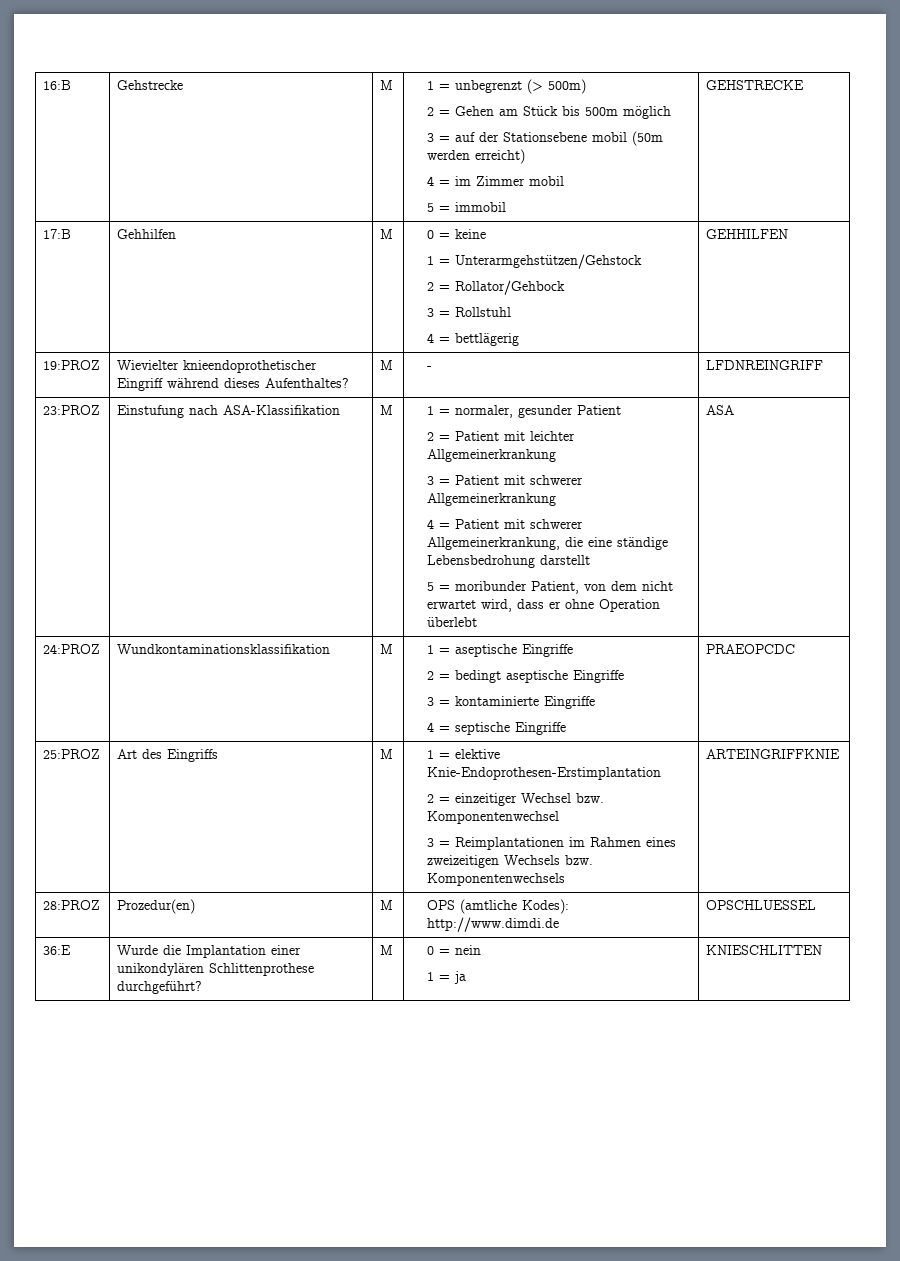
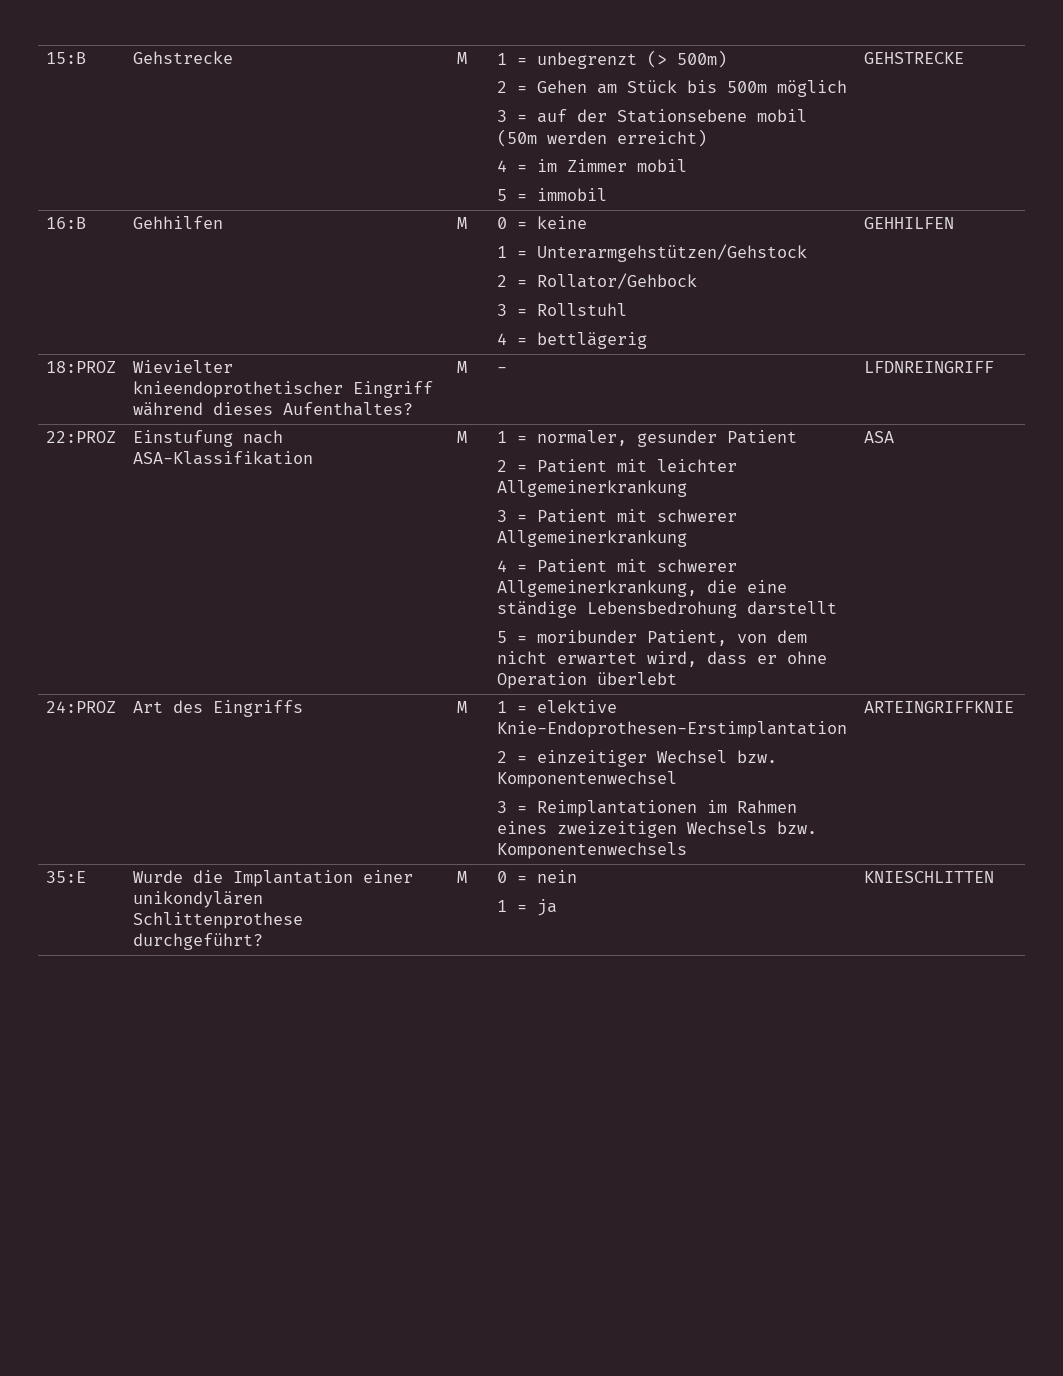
- 16:B | Gehstrecke | M | 1 = unbegrenzt (> 500m)
+ 15:B | Gehstrecke | M | 1 = unbegrenzt (> 500m)
- 17:B | Gehhilfen | M | 0 = keine
+ 16:B | Gehhilfen | M | 0 = keine
- 19:PROZ | Wievielter knieendoprothetischer Eingriff während dieses Aufenthaltes? | M | - | LFDNREINGRIFF
+ 18:PROZ | Wievielter knieendoprothetischer Eingriff während dieses Aufenthaltes? | M | - | LFDNREINGRIFF
- 23:PROZ
+ 22:PROZ
- 24:PROZ | Wundkontaminationsklassifikation | M | 1 = aseptische Eingriffe
- 2 = bedingt aseptische Eingriffe
- 3 = kontaminierte Eingriffe
- 4 = septische Eingriffe | PRAEOPCDC
- 25:PROZ | Art des Eingriffs | M | 1 = elektive Knie-Endoprothesen-Erstimplantation
+ 24:PROZ | Art des Eingriffs | M | 1 = elektive Knie-Endoprothesen-Erstimplantation
- 28:PROZ | Prozedur(en) | M | OPS (amtliche Kodes): http://www.dimdi.de | OPSCHLUESSEL
- 36:E | Wurde die Implantation einer unikondylären Schlittenprothese durchgeführt? | M | 0 = nein
+ 35:E | Wurde die Implantation einer unikondylären Schlittenprothese durchgeführt? | M | 0 = nein

